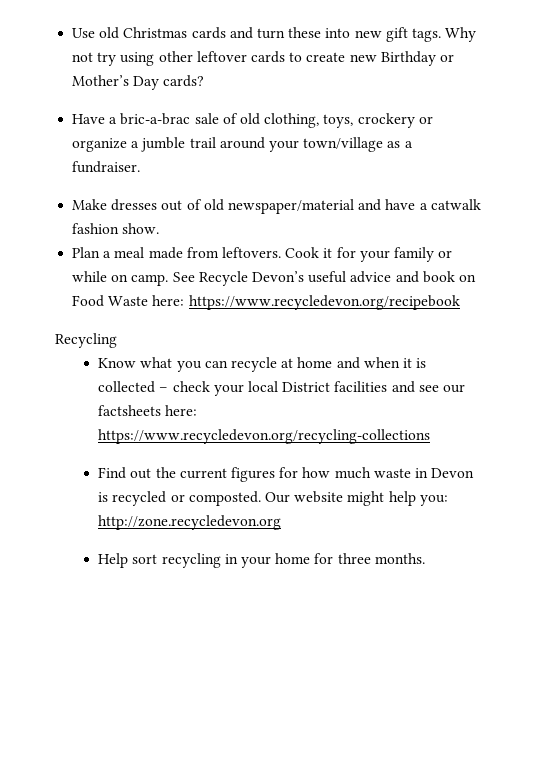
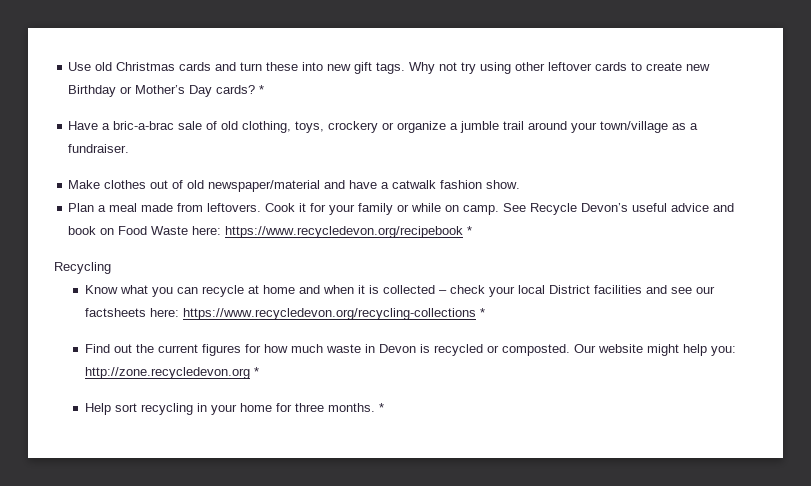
- Why not try using other leftover cards to create new Birthday or Mother’s Day cards?
+ Why not try using other leftover cards to create new Birthday or Mother’s Day cards? *
- Make dresses out of old newspaper/material and have a catwalk fashion show.
+ Make clothes out of old newspaper/material and have a catwalk fashion show.
- See Recycle Devon’s useful advice and book on Food Waste here: https://www.recycledevon.org/recipebook
+ See Recycle Devon’s useful advice and book on Food Waste here: https://www.recycledevon.org/recipebook *
- Know what you can recycle at home and when it is collected – check your local District facilities and see our factsheets here: https://www.recycledevon.org/recycling-collections
+ Know what you can recycle at home and when it is collected – check your local District facilities and see our factsheets here: https://www.recycledevon.org/recycling-collections *
- Our website might help you: http://zone.recycledevon.org
+ Our website might help you: http://zone.recycledevon.org *
- Help sort recycling in your home for three months.
+ Help sort recycling in your home for three months. *

